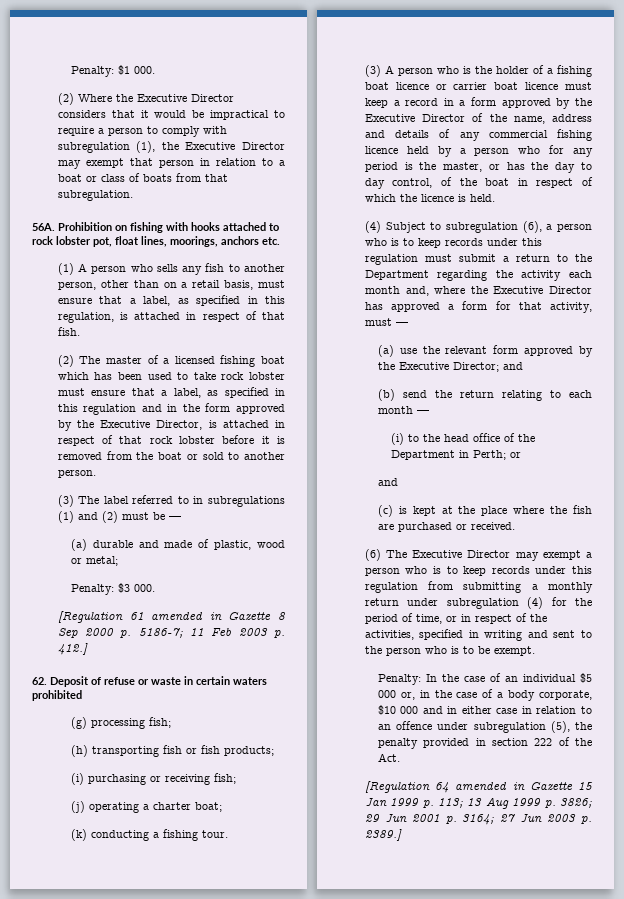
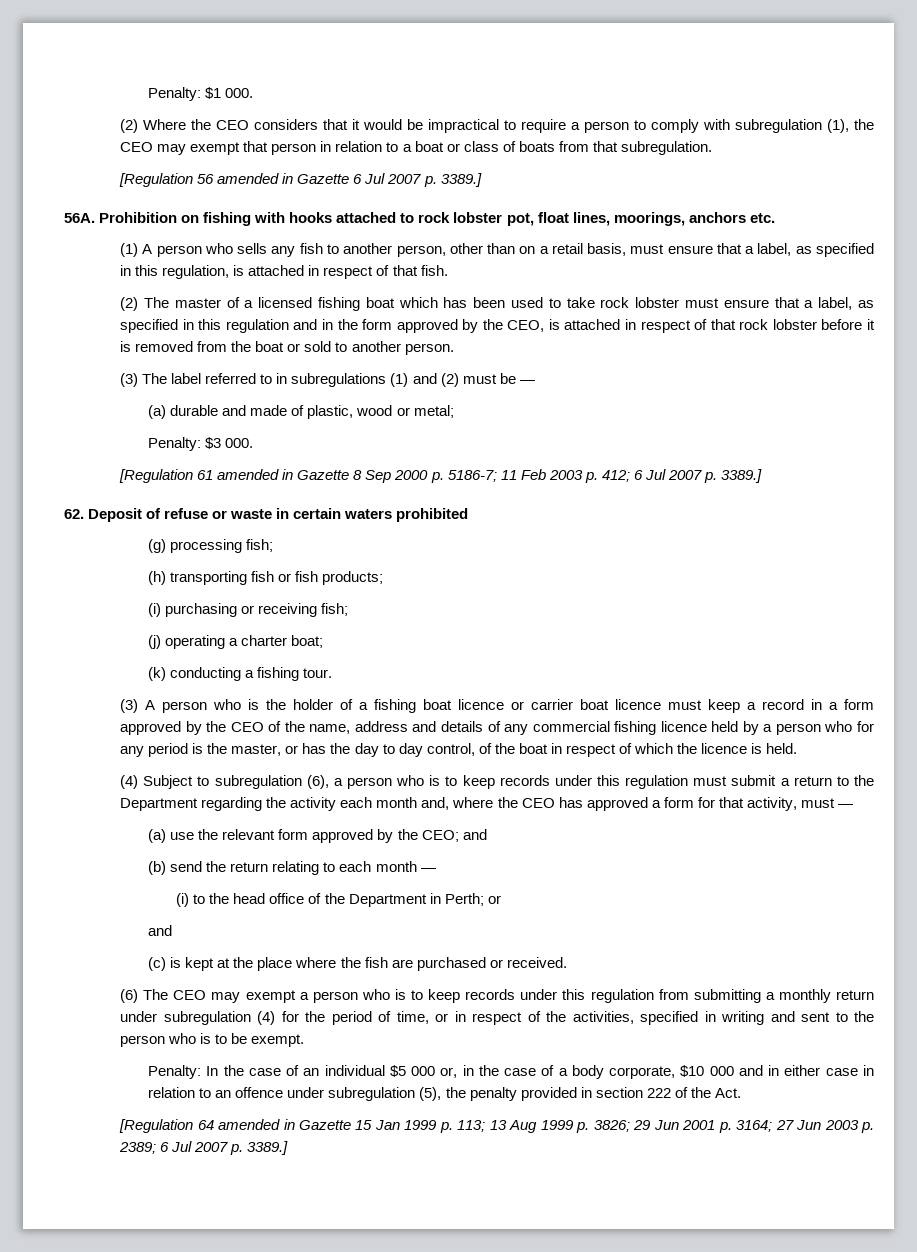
- (2) Where the Executive Director considers that it would be impractical to require a person to comply with subregulation (1), the Executive Director may exempt that person in relation to a boat or class of boats from that subregulation.
+ (2) Where the CEO considers that it would be impractical to require a person to comply with subregulation (1), the CEO may exempt that person in relation to a boat or class of boats from that subregulation.
+ [Regulation 56 amended in Gazette 6 Jul 2007 p. 3389.]
- (2) The master of a licensed fishing boat which has been used to take rock lobster must ensure that a label, as specified in this regulation and in the form approved by the Executive Director, is attached in respect of that rock lobster before it is removed from the boat or sold to another person.
+ (2) The master of a licensed fishing boat which has been used to take rock lobster must ensure that a label, as specified in this regulation and in the form approved by the CEO, is attached in respect of that rock lobster before it is removed from the boat or sold to another person.
- [Regulation 61 amended in Gazette 8 Sep 2000 p. 5186-7; 11 Feb 2003 p. 412.]
+ [Regulation 61 amended in Gazette 8 Sep 2000 p. 5186-7; 11 Feb 2003 p. 412; 6 Jul 2007 p. 3389.]
- (3) A person who is the holder of a fishing boat licence or carrier boat licence must keep a record in a form approved by the Executive Director of the name, address and details of any commercial fishing licence held by a person who for any period is the master, or has the day to day control, of the boat in respect of which the licence is held.
+ (3) A person who is the holder of a fishing boat licence or carrier boat licence must keep a record in a form approved by the CEO of the name, address and details of any commercial fishing licence held by a person who for any period is the master, or has the day to day control, of the boat in respect of which the licence is held.
- (4) Subject to subregulation (6), a person who is to keep records under this regulation must submit a return to the Department regarding the activity each month and, where the Executive Director has approved a form for that activity, must —
+ (4) Subject to subregulation (6), a person who is to keep records under this regulation must submit a return to the Department regarding the activity each month and, where the CEO has approved a form for that activity, must —
- (a) use the relevant form approved by the Executive Director; and
+ (a) use the relevant form approved by the CEO; and
- (6) The Executive Director may exempt a person who is to keep records under this regulation from submitting a monthly return under subregulation (4) for the period of time, or in respect of the activities, specified in writing and sent to the person who is to be exempt.
+ (6) The CEO may exempt a person who is to keep records under this regulation from submitting a monthly return under subregulation (4) for the period of time, or in respect of the activities, specified in writing and sent to the person who is to be exempt.
- [Regulation 64 amended in Gazette 15 Jan 1999 p. 113; 13 Aug 1999 p. 3826; 29 Jun 2001 p. 3164; 27 Jun 2003 p. 2389.]
+ [Regulation 64 amended in Gazette 15 Jan 1999 p. 113; 13 Aug 1999 p. 3826; 29 Jun 2001 p. 3164; 27 Jun 2003 p. 2389; 6 Jul 2007 p. 3389.]

